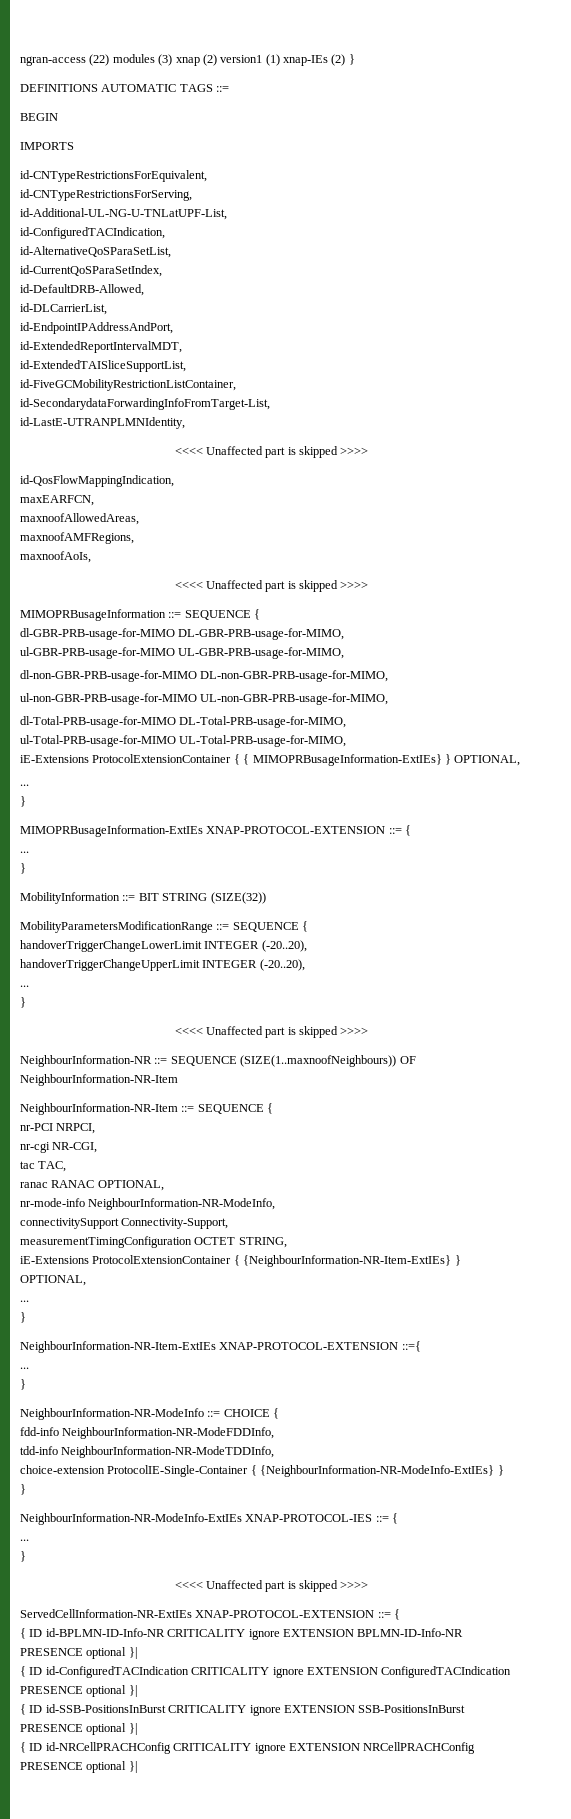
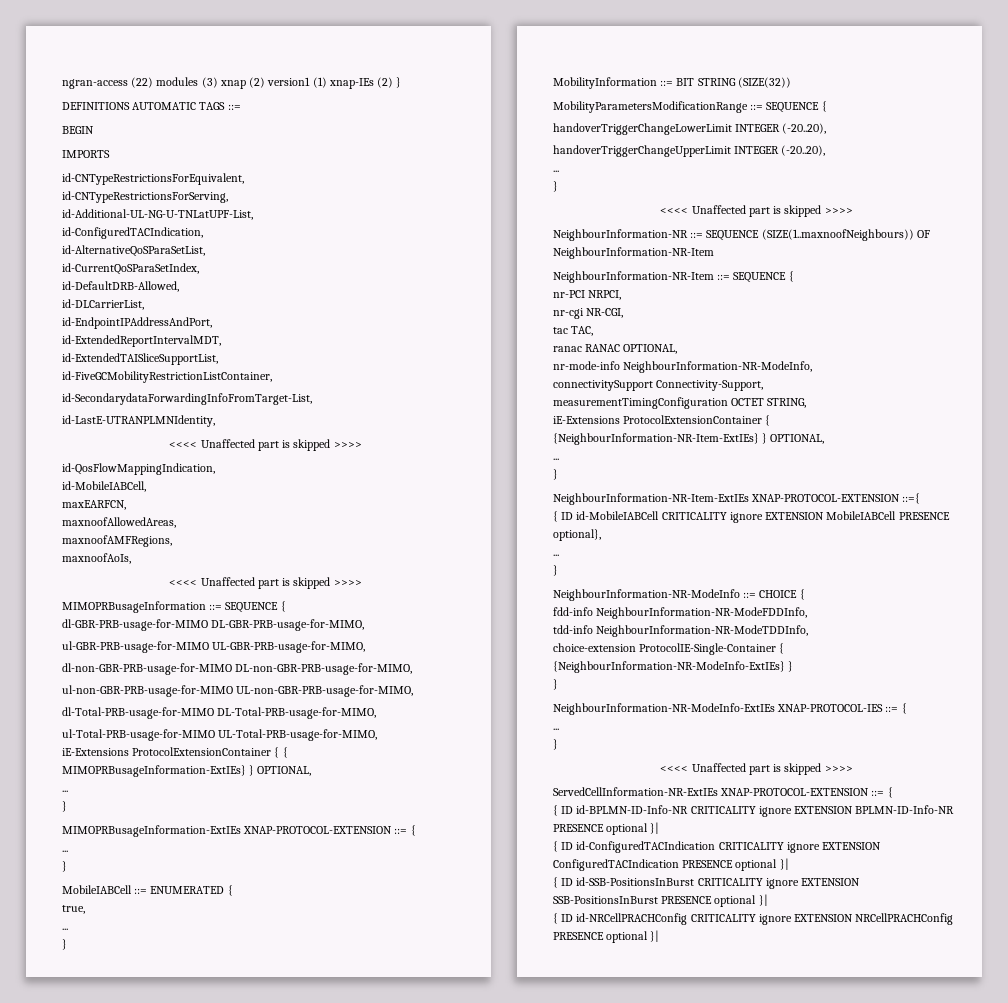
+ id-MobileIABCell,
+ MobileIABCell ::= ENUMERATED {
+ true,
+ ...
+ }
+ { ID id-MobileIABCell CRITICALITY ignore EXTENSION MobileIABCell PRESENCE optional},

